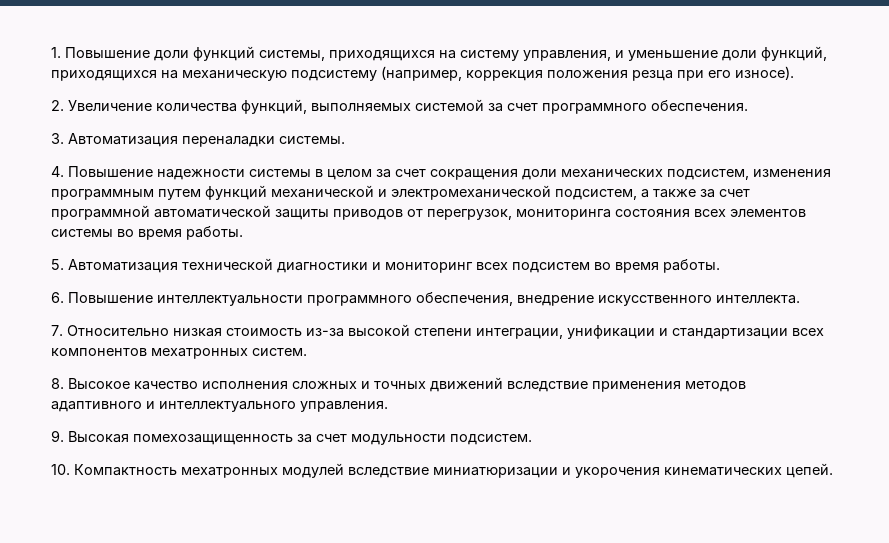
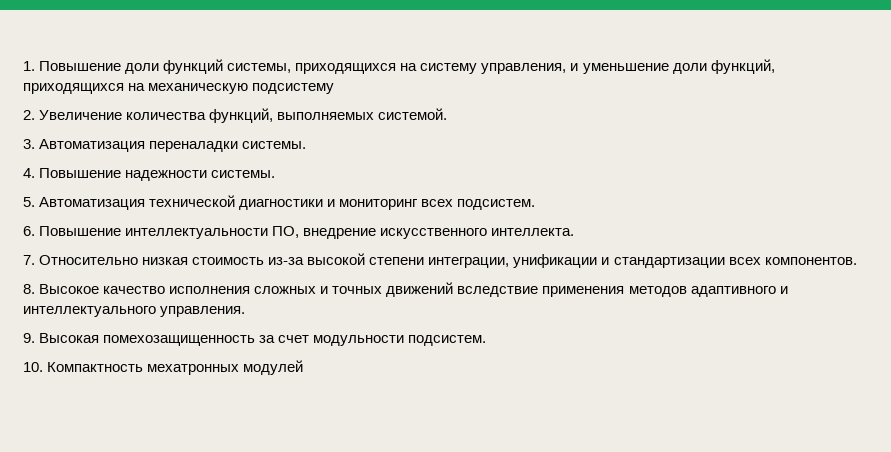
- 1. Повышение доли функций системы, приходящихся на систему управления, и уменьшение доли функций, приходящихся на механическую подсистему (например, коррекция положения резца при его износе).
+ 1. Повышение доли функций системы, приходящихся на систему управления, и уменьшение доли функций, приходящихся на механическую подсистему
- 2. Увеличение количества функций, выполняемых системой за счет программного обеспечения.
+ 2. Увеличение количества функций, выполняемых системой.
- 4. Повышение надежности системы в целом за счет сокращения доли механических подсистем, изменения программным путем функций механической и электромеханической подсистем, а также за счет программной автоматической защиты приводов от перегрузок, мониторинга состояния всех элементов системы во время работы.
+ 4. Повышение надежности системы.
- 5. Автоматизация технической диагностики и мониторинг всех подсистем во время работы.
+ 5. Автоматизация технической диагностики и мониторинг всех подсистем.
- 6. Повышение интеллектуальности программного обеспечения, внедрение искусственного интеллекта.
+ 6. Повышение интеллектуальности ПО, внедрение искусственного интеллекта.
- 7. Относительно низкая стоимость из-за высокой степени интеграции, унификации и стандартизации всех компонентов мехатронных систем.
+ 7. Относительно низкая стоимость из-за высокой степени интеграции, унификации и стандартизации всех компонентов.
- 10. Компактность мехатронных модулей вследствие миниатюризации и укорочения кинематических цепей.
+ 10. Компактность мехатронных модулей

